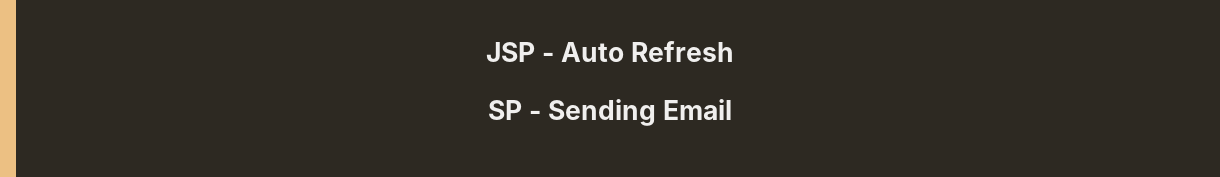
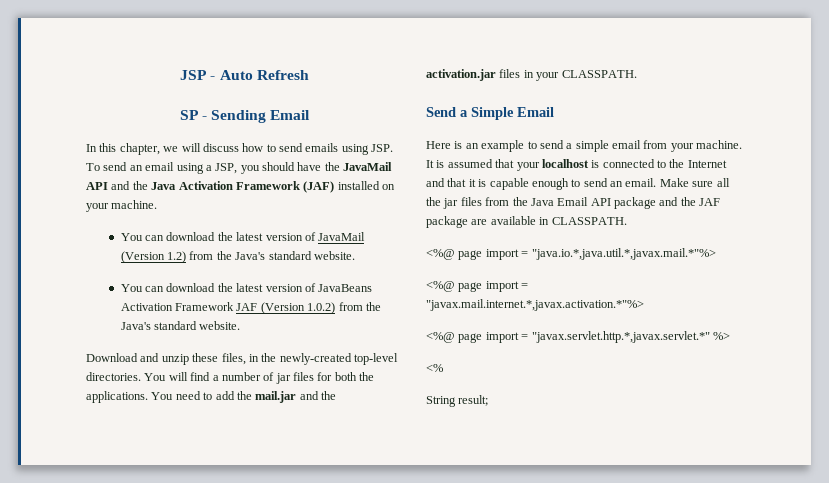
+ In this chapter, we will discuss how to send emails using JSP. To send an email using a JSP, you should have the JavaMail API and the Java Activation Framework (JAF) installed on your machine.
+ You can download the latest version of JavaMail (Version 1.2) from the Java's standard website.
+ You can download the latest version of JavaBeans Activation Framework JAF (Version 1.0.2) from the Java's standard website.
+ Download and unzip these files, in the newly-created top-level directories. You will find a number of jar files for both the applications. You need to add the mail.jar and the activation.jar files in your CLASSPATH.
+ Send a Simple Email
+ Here is an example to send a simple email from your machine. It is assumed that your localhost is connected to the Internet and that it is capable enough to send an email. Make sure all the jar files from the Java Email API package and the JAF package are available in CLASSPATH.
+ <%@ page import = "java.io.*,java.util.*,javax.mail.*"%>
+ <%@ page import = "javax.mail.internet.*,javax.activation.*"%>
+ <%@ page import = "javax.servlet.http.*,javax.servlet.*" %>
+ <%
+ String result;

